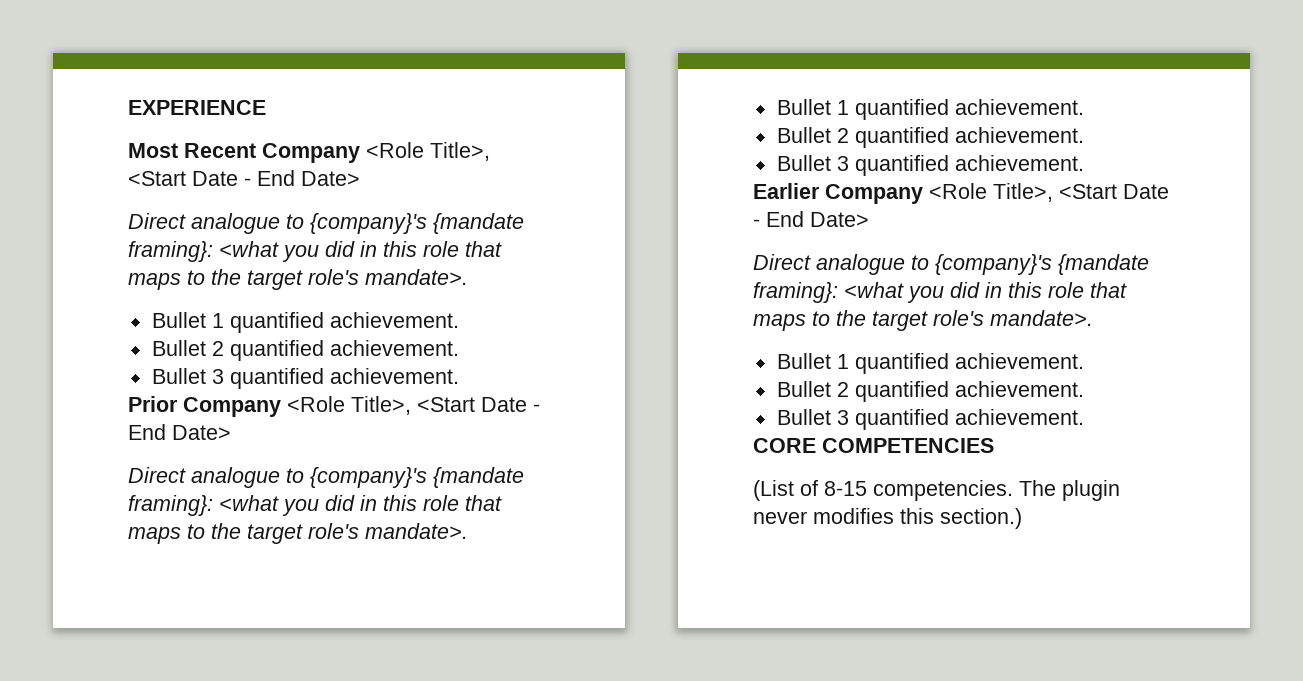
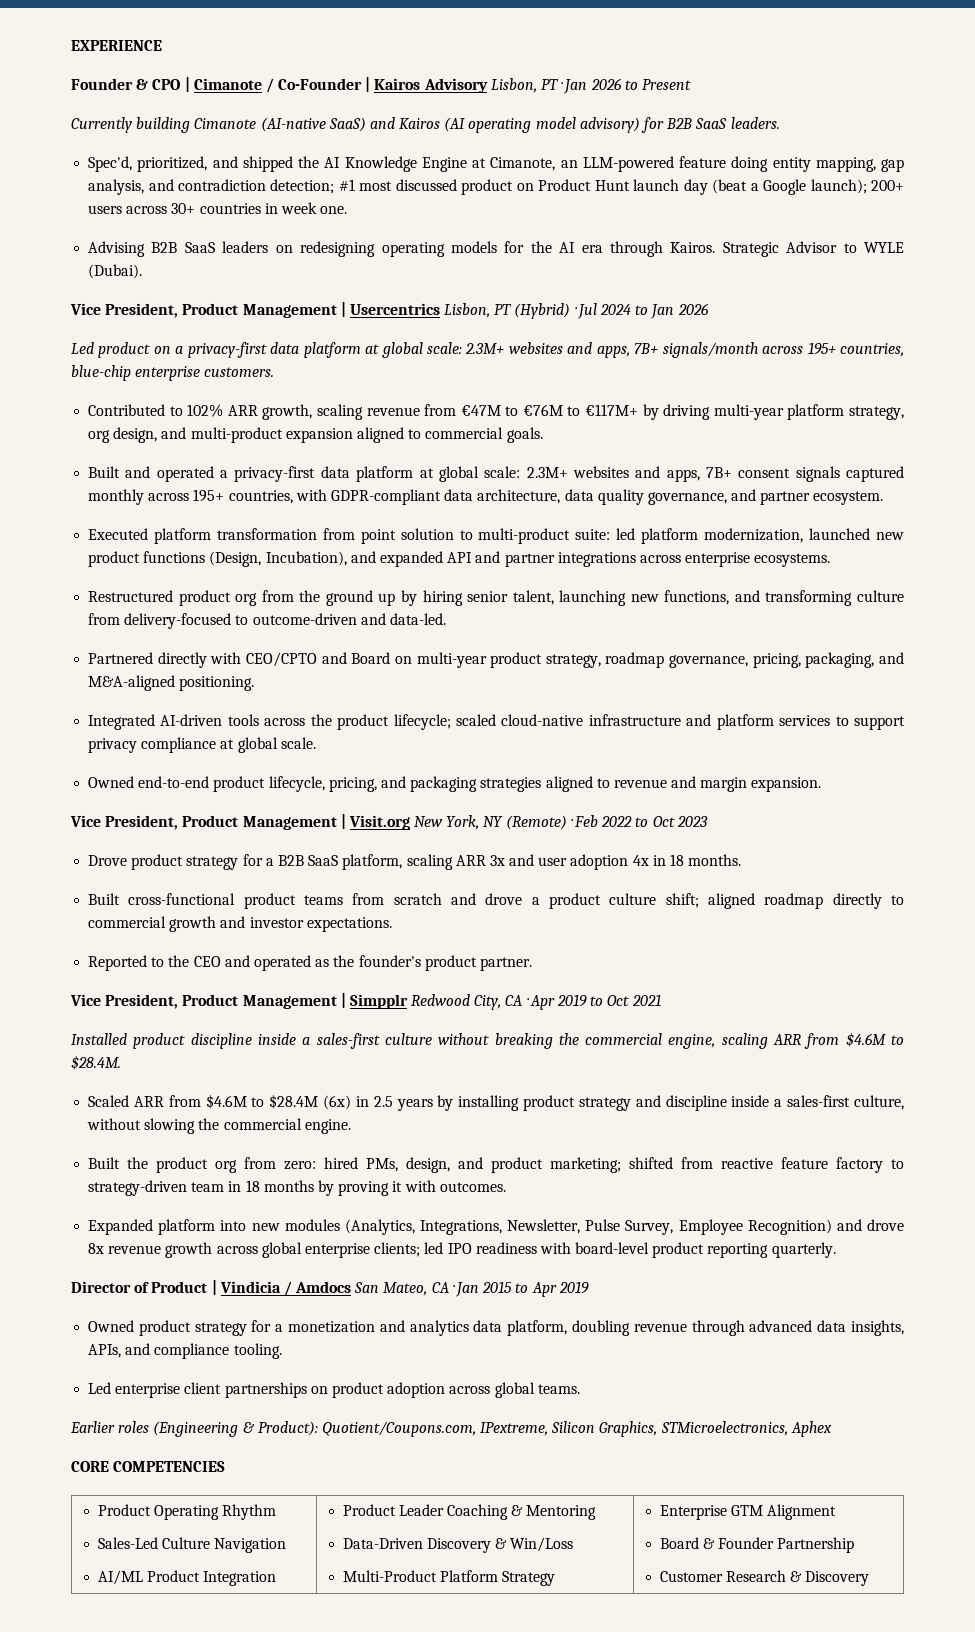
- Most Recent Company <Role Title>, <Start Date - End Date>
- Direct analogue to {company}'s {mandate framing}: <what you did in this role that maps to the target role's mandate>.
- Bullet 1 quantified achievement.
- Bullet 2 quantified achievement.
- Bullet 3 quantified achievement.
- Prior Company <Role Title>, <Start Date - End Date>
- Direct analogue to {company}'s {mandate framing}: <what you did in this role that maps to the target role's mandate>.
- Bullet 1 quantified achievement.
- Bullet 2 quantified achievement.
- Bullet 3 quantified achievement.
- Earlier Company <Role Title>, <Start Date - End Date>
- Direct analogue to {company}'s {mandate framing}: <what you did in this role that maps to the target role's mandate>.
- Bullet 1 quantified achievement.
- Bullet 2 quantified achievement.
- Bullet 3 quantified achievement.
+ Founder & CPO | Cimanote / Co-Founder | Kairos Advisory Lisbon, PT · Jan 2026 to Present
+ Currently building Cimanote (AI-native SaaS) and Kairos (AI operating model advisory) for B2B SaaS leaders.
+ Spec'd, prioritized, and shipped the AI Knowledge Engine at Cimanote, an LLM-powered feature doing entity mapping, gap analysis, and contradiction detection; #1 most discussed product on Product Hunt launch day (beat a Google launch); 200+ users across 30+ countries in week one.
+ Advising B2B SaaS leaders on redesigning operating models for the AI era through Kairos. Strategic Advisor to WYLE (Dubai).
+ Vice President, Product Management | Usercentrics Lisbon, PT (Hybrid) · Jul 2024 to Jan 2026
+ Led product on a privacy-first data platform at global scale: 2.3M+ websites and apps, 7B+ signals/month across 195+ countries, blue-chip enterprise customers.
+ Contributed to 102% ARR growth, scaling revenue from €47M to €76M to €117M+ by driving multi-year platform strategy, org design, and multi-product expansion aligned to commercial goals.
+ Built and operated a privacy-first data platform at global scale: 2.3M+ websites and apps, 7B+ consent signals captured monthly across 195+ countries, with GDPR-compliant data architecture, data quality governance, and partner ecosystem.
+ Executed platform transformation from point solution to multi-product suite: led platform modernization, launched new product functions (Design, Incubation), and expanded API and partner integrations across enterprise ecosystems.
+ Restructured product org from the ground up by hiring senior talent, launching new functions, and transforming culture from delivery-focused to outcome-driven and data-led.
+ Partnered directly with CEO/CPTO and Board on multi-year product strategy, roadmap governance, pricing, packaging, and M&A-aligned positioning.
+ Integrated AI-driven tools across the product lifecycle; scaled cloud-native infrastructure and platform services to support privacy compliance at global scale.
+ Owned end-to-end product lifecycle, pricing, and packaging strategies aligned to revenue and margin expansion.
+ Vice President, Product Management | Visit.org New York, NY (Remote) · Feb 2022 to Oct 2023
+ Drove product strategy for a B2B SaaS platform, scaling ARR 3x and user adoption 4x in 18 months.
+ Built cross-functional product teams from scratch and drove a product culture shift; aligned roadmap directly to commercial growth and investor expectations.
+ Reported to the CEO and operated as the founder's product partner.
+ Vice President, Product Management | Simpplr Redwood City, CA · Apr 2019 to Oct 2021
+ Installed product discipline inside a sales-first culture without breaking the commercial engine, scaling ARR from $4.6M to $28.4M.
+ Scaled ARR from $4.6M to $28.4M (6x) in 2.5 years by installing product strategy and discipline inside a sales-first culture, without slowing the commercial engine.
+ Built the product org from zero: hired PMs, design, and product marketing; shifted from reactive feature factory to strategy-driven team in 18 months by proving it with outcomes.
+ Expanded platform into new modules (Analytics, Integrations, Newsletter, Pulse Survey, Employee Recognition) and drove 8x revenue growth across global enterprise clients; led IPO readiness with board-level product reporting quarterly.
+ Director of Product | Vindicia / Amdocs San Mateo, CA · Jan 2015 to Apr 2019
+ Owned product strategy for a monetization and analytics data platform, doubling revenue through advanced data insights, APIs, and compliance tooling.
+ Led enterprise client partnerships on product adoption across global teams.
+ Earlier roles (Engineering & Product): Quotient/Coupons.com, IPextreme, Silicon Graphics, STMicroelectronics, Aphex
  CORE COMPETENCIES
- (List of 8-15 competencies. The plugin never modifies this section.)
+ Product Operating Rhythm
+ Sales-Led Culture Navigation
+ AI/ML Product Integration | Product Leader Coaching & Mentoring
+ Data-Driven Discovery & Win/Loss
+ Multi-Product Platform Strategy | Enterprise GTM Alignment
+ Board & Founder Partnership
+ Customer Research & Discovery

